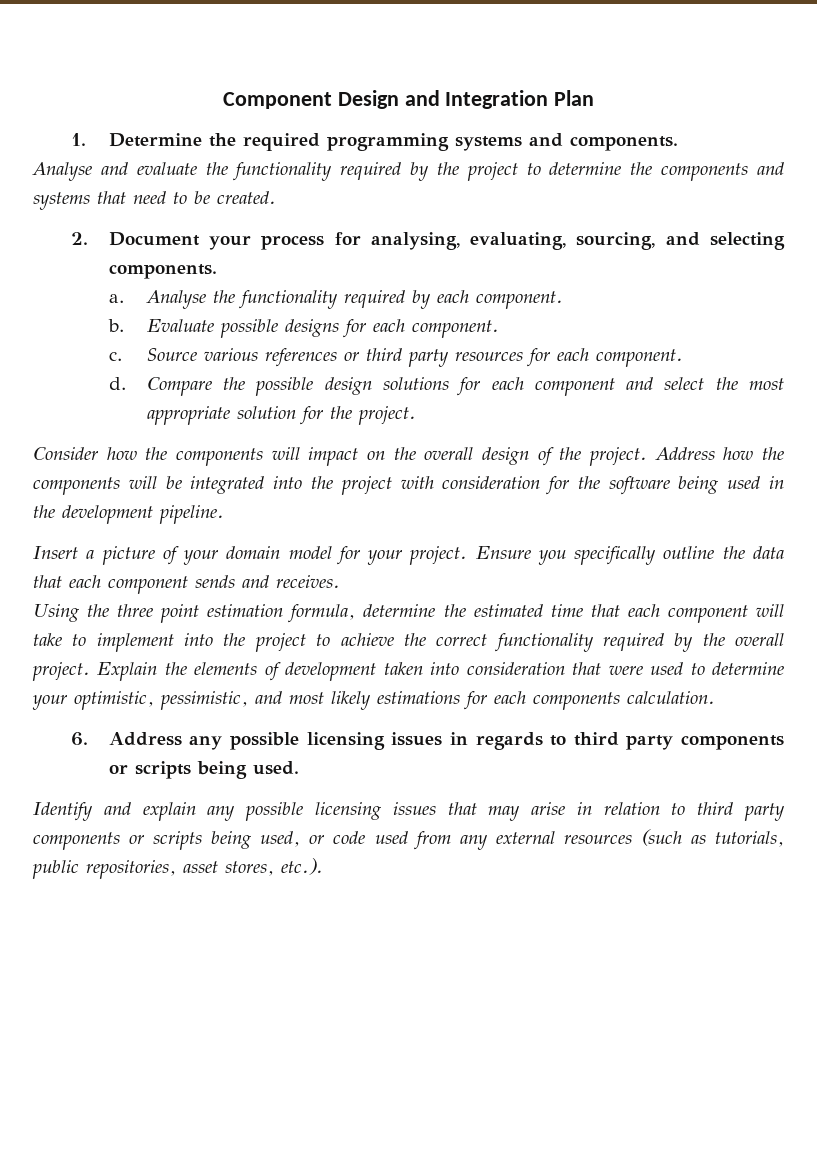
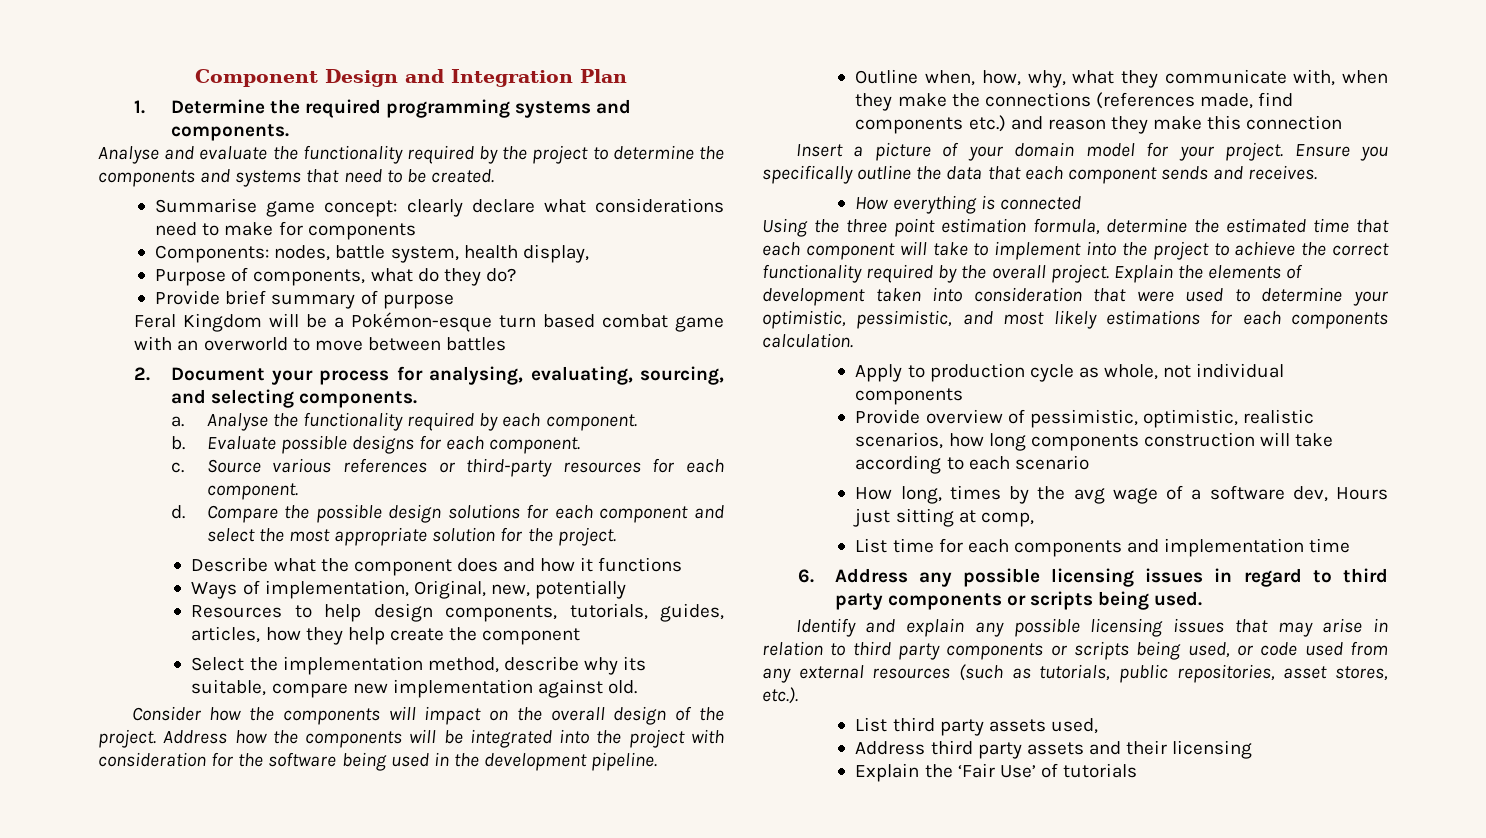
+ Summarise game concept: clearly declare what considerations need to make for components
+ Components: nodes, battle system, health display,
+ Purpose of components, what do they do?
+ Provide brief summary of purpose
+ Feral Kingdom will be a Pokémon-esque turn based combat game with an overworld to move between battles
- Source various references or third party resources for each component.
+ Source various references or third-party resources for each component.
+ Describe what the component does and how it functions
+ Ways of implementation, Original, new, potentially
+ Resources to help design components, tutorials, guides, articles, how they help create the component
+ Select the implementation method, describe why its suitable, compare new implementation against old.
+ Outline when, how, why, what they communicate with, when they make the connections (references made, find components etc.) and reason they make this connection
+ How everything is connected
+ Apply to production cycle as whole, not individual components
+ Provide overview of pessimistic, optimistic, realistic scenarios, how long components construction will take according to each scenario
+ How long, times by the avg wage of a software dev, Hours just sitting at comp,
+ List time for each components and implementation time
- 6. Address any possible licensing issues in regards to third party components or scripts being used.
+ 6. Address any possible licensing issues in regard to third party components or scripts being used.
+ List third party assets used,
+ Address third party assets and their licensing
+ Explain the ‘Fair Use’ of tutorials

